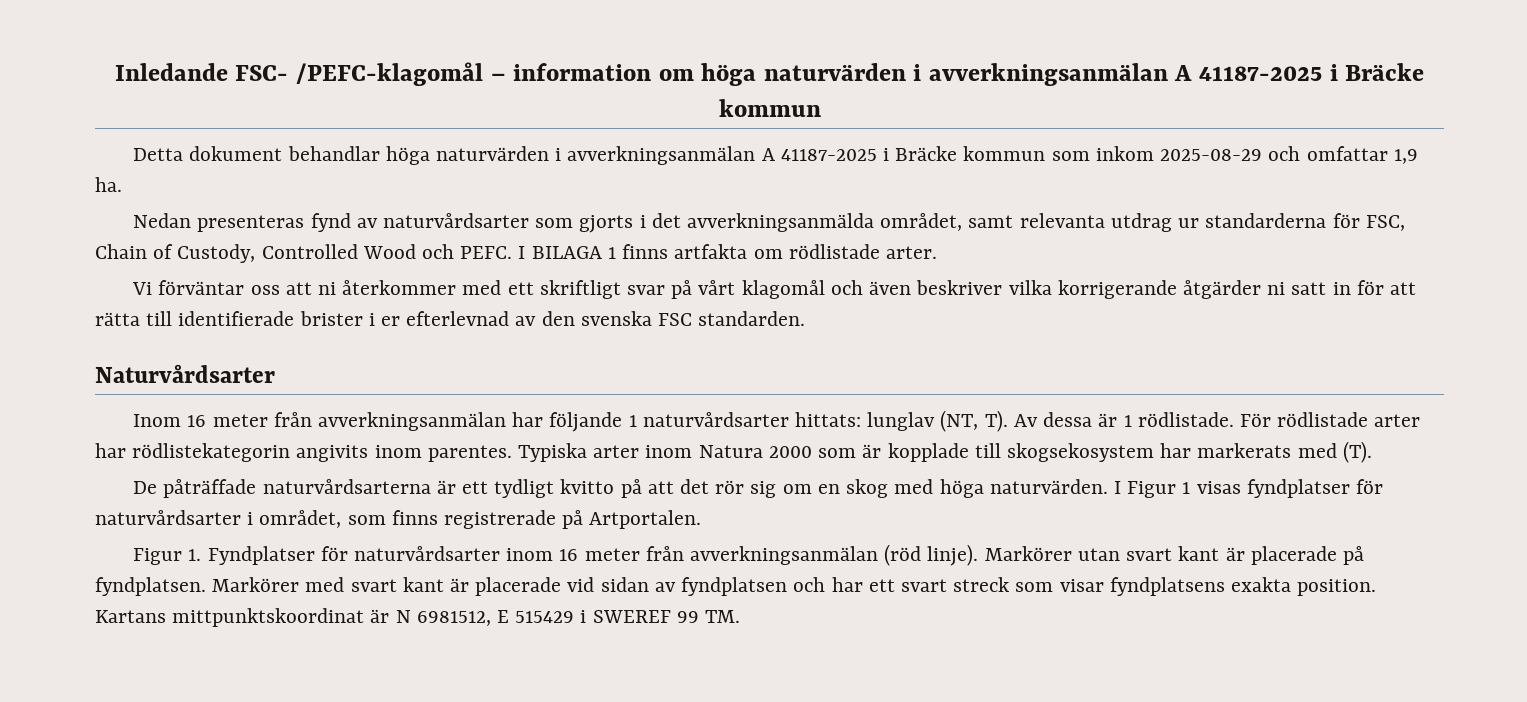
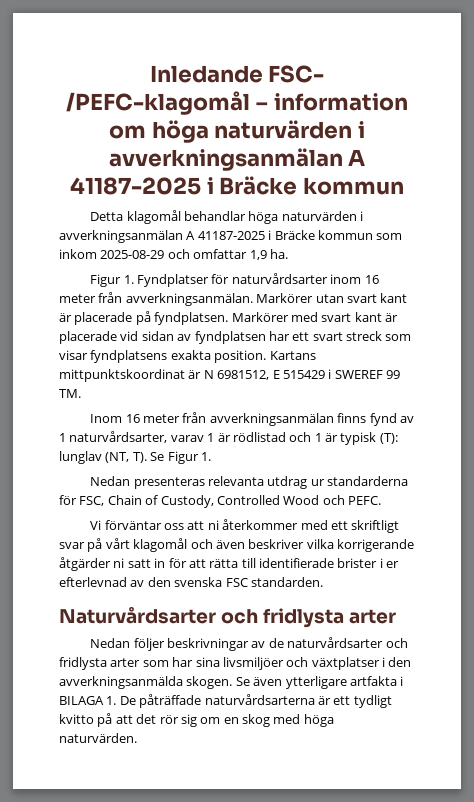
- Detta dokument behandlar höga naturvärden i avverkningsanmälan A 41187-2025 i Bräcke kommun som inkom 2025-08-29 och omfattar 1,9 ha.
+ Detta klagomål behandlar höga naturvärden i avverkningsanmälan A 41187-2025 i Bräcke kommun som inkom 2025-08-29 och omfattar 1,9 ha.
- Nedan presenteras fynd av naturvårdsarter som gjorts i det avverkningsanmälda området, samt relevanta utdrag ur standarderna för FSC, Chain of Custody, Controlled Wood och PEFC. I BILAGA 1 finns artfakta om rödlistade arter.
+ Figur 1. Fyndplatser för naturvårdsarter inom 16 meter från avverkningsanmälan. Markörer utan svart kant är placerade på fyndplatsen. Markörer med svart kant är placerade vid sidan av fyndplatsen har ett svart streck som visar fyndplatsens exakta position. Kartans mittpunktskoordinat är N 6981512, E 515429 i SWEREF 99 TM.
+ Inom 16 meter från avverkningsanmälan finns fynd av 1 naturvårdsarter, varav 1 är rödlistad och 1 är typisk (T): lunglav (NT, T). Se Figur 1.
+ Nedan presenteras relevanta utdrag ur standarderna för FSC, Chain of Custody, Controlled Wood och PEFC.
- Naturvårdsarter
- Inom 16 meter från avverkningsanmälan har följande 1 naturvårdsarter hittats: lunglav (NT, T). Av dessa är 1 rödlistade. För rödlistade arter har rödlistekategorin angivits inom parentes. Typiska arter inom Natura 2000 som är kopplade till skogsekosystem har markerats med (T).
- De påträffade naturvårdsarterna är ett tydligt kvitto på att det rör sig om en skog med höga naturvärden. I Figur 1 visas fyndplatser för naturvårdsarter i området, som finns registrerade på Artportalen.
- Figur 1. Fyndplatser för naturvårdsarter inom 16 meter från avverkningsanmälan (röd linje). Markörer utan svart kant är placerade på fyndplatsen. Markörer med svart kant är placerade vid sidan av fyndplatsen och har ett svart streck som visar fyndplatsens exakta position. Kartans mittpunktskoordinat är N 6981512, E 515429 i SWEREF 99 TM.
+ Naturvårdsarter och fridlysta arter
+ Nedan följer beskrivningar av de naturvårdsarter och fridlysta arter som har sina livsmiljöer och växtplatser i den avverkningsanmälda skogen. Se även ytterligare artfakta i BILAGA 1. De påträffade naturvårdsarterna är ett tydligt kvitto på att det rör sig om en skog med höga naturvärden.

